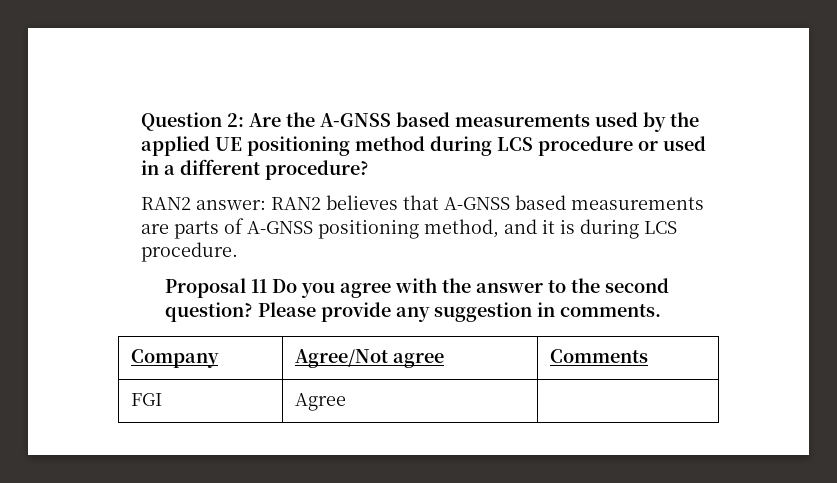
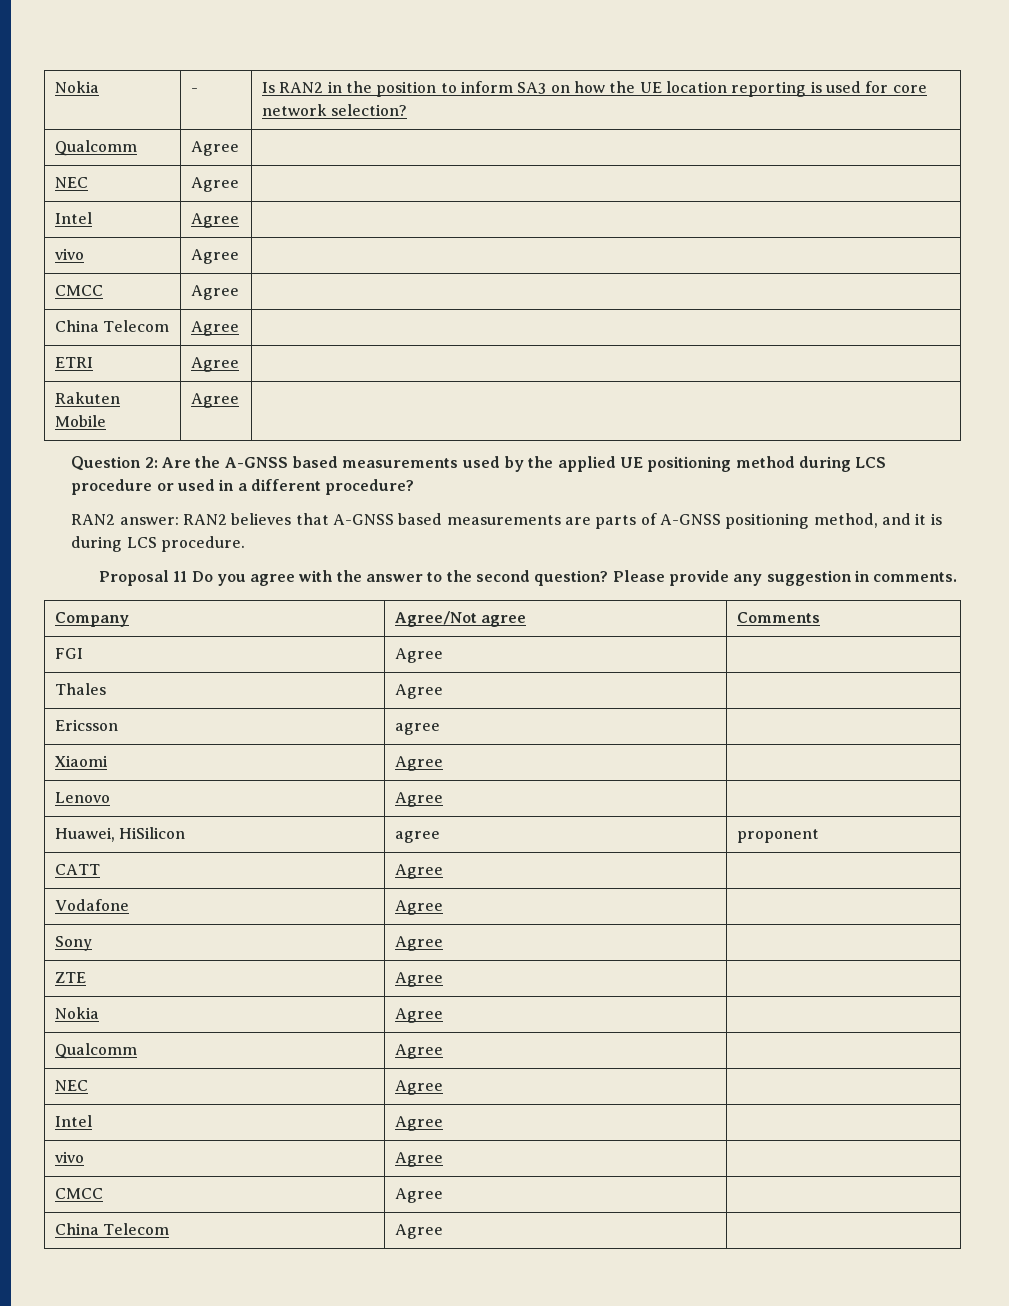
+ Nokia | - | Is RAN2 in the position to inform SA3 on how the UE location reporting is used for core network selection?
+ Qualcomm | Agree |
+ NEC | Agree |
+ Intel | Agree |
+ vivo | Agree |
+ CMCC | Agree |
+ China Telecom | Agree |
+ ETRI | Agree |
+ Rakuten Mobile | Agree |
+ Thales | Agree |
+ Ericsson | agree |
+ Xiaomi | Agree |
+ Lenovo | Agree |
+ Huawei, HiSilicon | agree | proponent
+ CATT | Agree |
+ Vodafone | Agree |
+ Sony | Agree |
+ ZTE | Agree |
+ Nokia | Agree |
+ Qualcomm | Agree |
+ NEC | Agree |
+ Intel | Agree |
+ vivo | Agree |
+ CMCC | Agree |
+ China Telecom | Agree |

